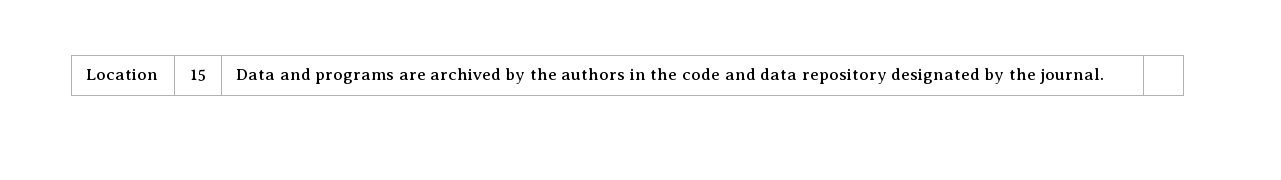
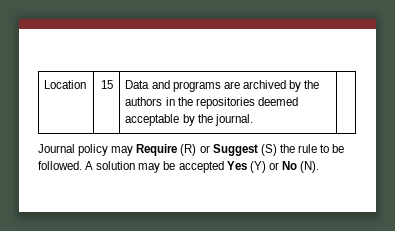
- Location | 15 | Data and programs are archived by the authors in the code and data repository designated by the journal. |
+ Location | 15 | Data and programs are archived by the authors in the repositories deemed acceptable by the journal. |
+ Journal policy may Require (R) or Suggest (S) the rule to be followed. A solution may be accepted Yes (Y) or No (N).

